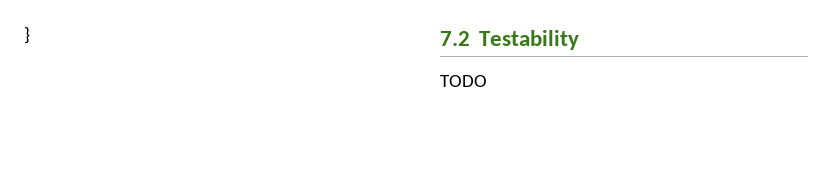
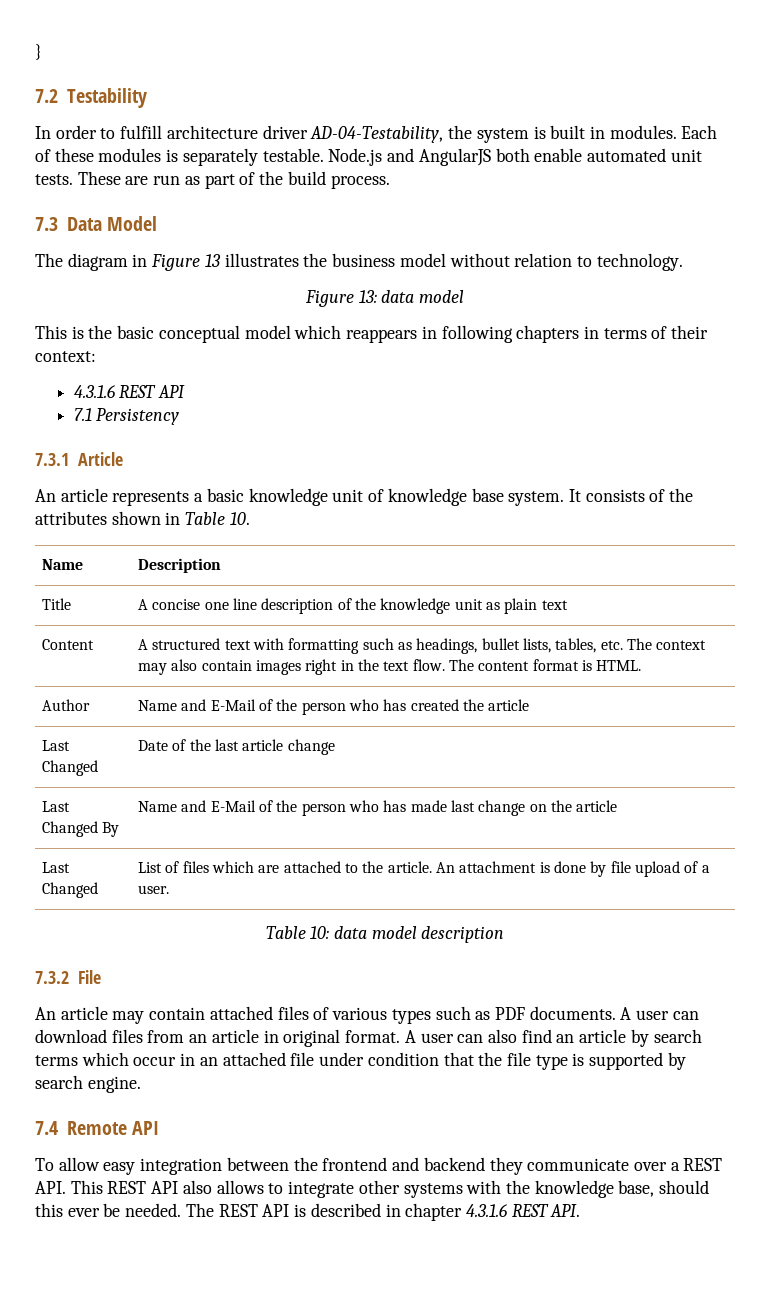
- TODO
+ In order to fulfill architecture driver AD-04-Testability, the system is built in modules. Each of these modules is separately testable. Node.js and AngularJS both enable automated unit tests. These are run as part of the build process.
+ 7.3 Data Model
+ The diagram in Figure 13 illustrates the business model without relation to technology.
+ Figure 13: data model
+ This is the basic conceptual model which reappears in following chapters in terms of their context:
+ 4.3.1.6 REST API
+ 7.1 Persistency
+ 7.3.1 Article
+ An article represents a basic knowledge unit of knowledge base system. It consists of the attributes shown in Table 10.
+ Name | Description
+ Title | A concise one line description of the knowledge unit as plain text
+ Content | A structured text with formatting such as headings, bullet lists, tables, etc. The context may also contain images right in the text flow. The content format is HTML.
+ Author | Name and E-Mail of the person who has created the article
+ Last Changed | Date of the last article change
+ Last Changed By | Name and E-Mail of the person who has made last change on the article
+ Last Changed | List of files which are attached to the article. An attachment is done by file upload of a user.
+ Table 10: data model description
+ 7.3.2 File
+ An article may contain attached files of various types such as PDF documents. A user can download files from an article in original format. A user can also find an article by search terms which occur in an attached file under condition that the file type is supported by search engine.
+ 7.4 Remote API
+ To allow easy integration between the frontend and backend they communicate over a REST API. This REST API also allows to integrate other systems with the knowledge base, should this ever be needed. The REST API is described in chapter 4.3.1.6 REST API.

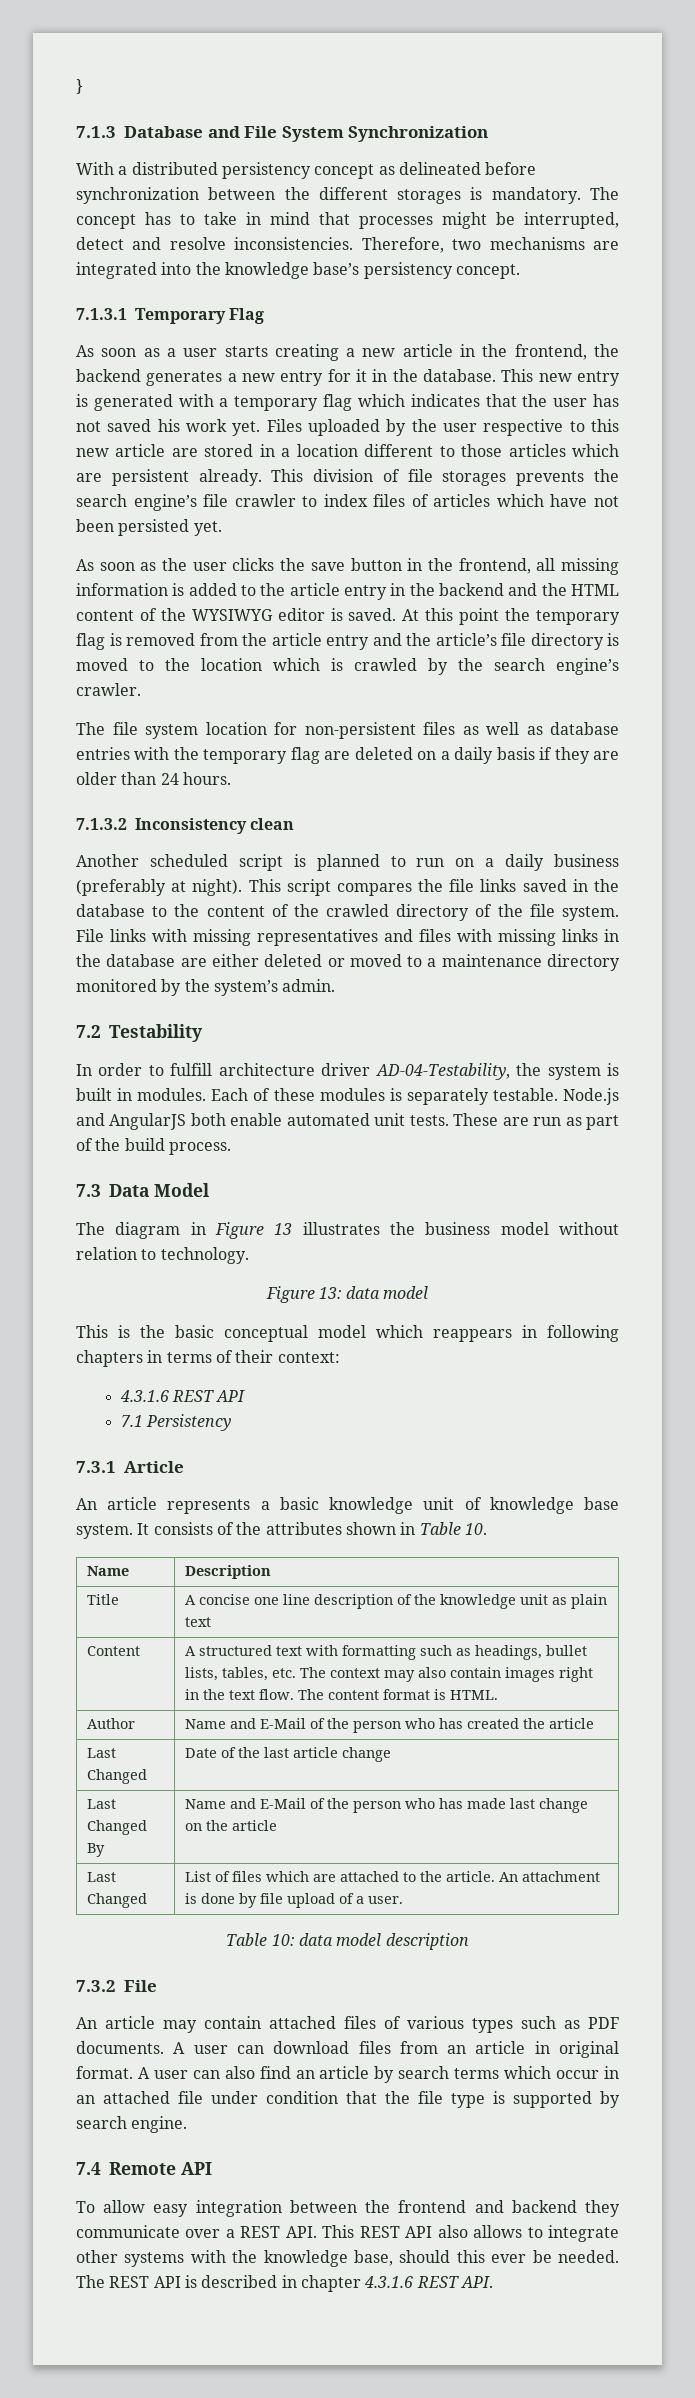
+ 7.1.3 Database and File System Synchronization
+ With a distributed persistency concept as delineated before synchronization between the different storages is mandatory. The concept has to take in mind that processes might be interrupted, detect and resolve inconsistencies. Therefore, two mechanisms are integrated into the knowledge base’s persistency concept.
+ 7.1.3.1 Temporary Flag
+ As soon as a user starts creating a new article in the frontend, the backend generates a new entry for it in the database. This new entry is generated with a temporary flag which indicates that the user has not saved his work yet. Files uploaded by the user respective to this new article are stored in a location different to those articles which are persistent already. This division of file storages prevents the search engine’s file crawler to index files of articles which have not been persisted yet.
+ As soon as the user clicks the save button in the frontend, all missing information is added to the article entry in the backend and the HTML content of the WYSIWYG editor is saved. At this point the temporary flag is removed from the article entry and the article’s file directory is moved to the location which is crawled by the search engine’s crawler.
+ The file system location for non-persistent files as well as database entries with the temporary flag are deleted on a daily basis if they are older than 24 hours.
+ 7.1.3.2 Inconsistency clean
+ Another scheduled script is planned to run on a daily business (preferably at night). This script compares the file links saved in the database to the content of the crawled directory of the file system. File links with missing representatives and files with missing links in the database are either deleted or moved to a maintenance directory monitored by the system’s admin.

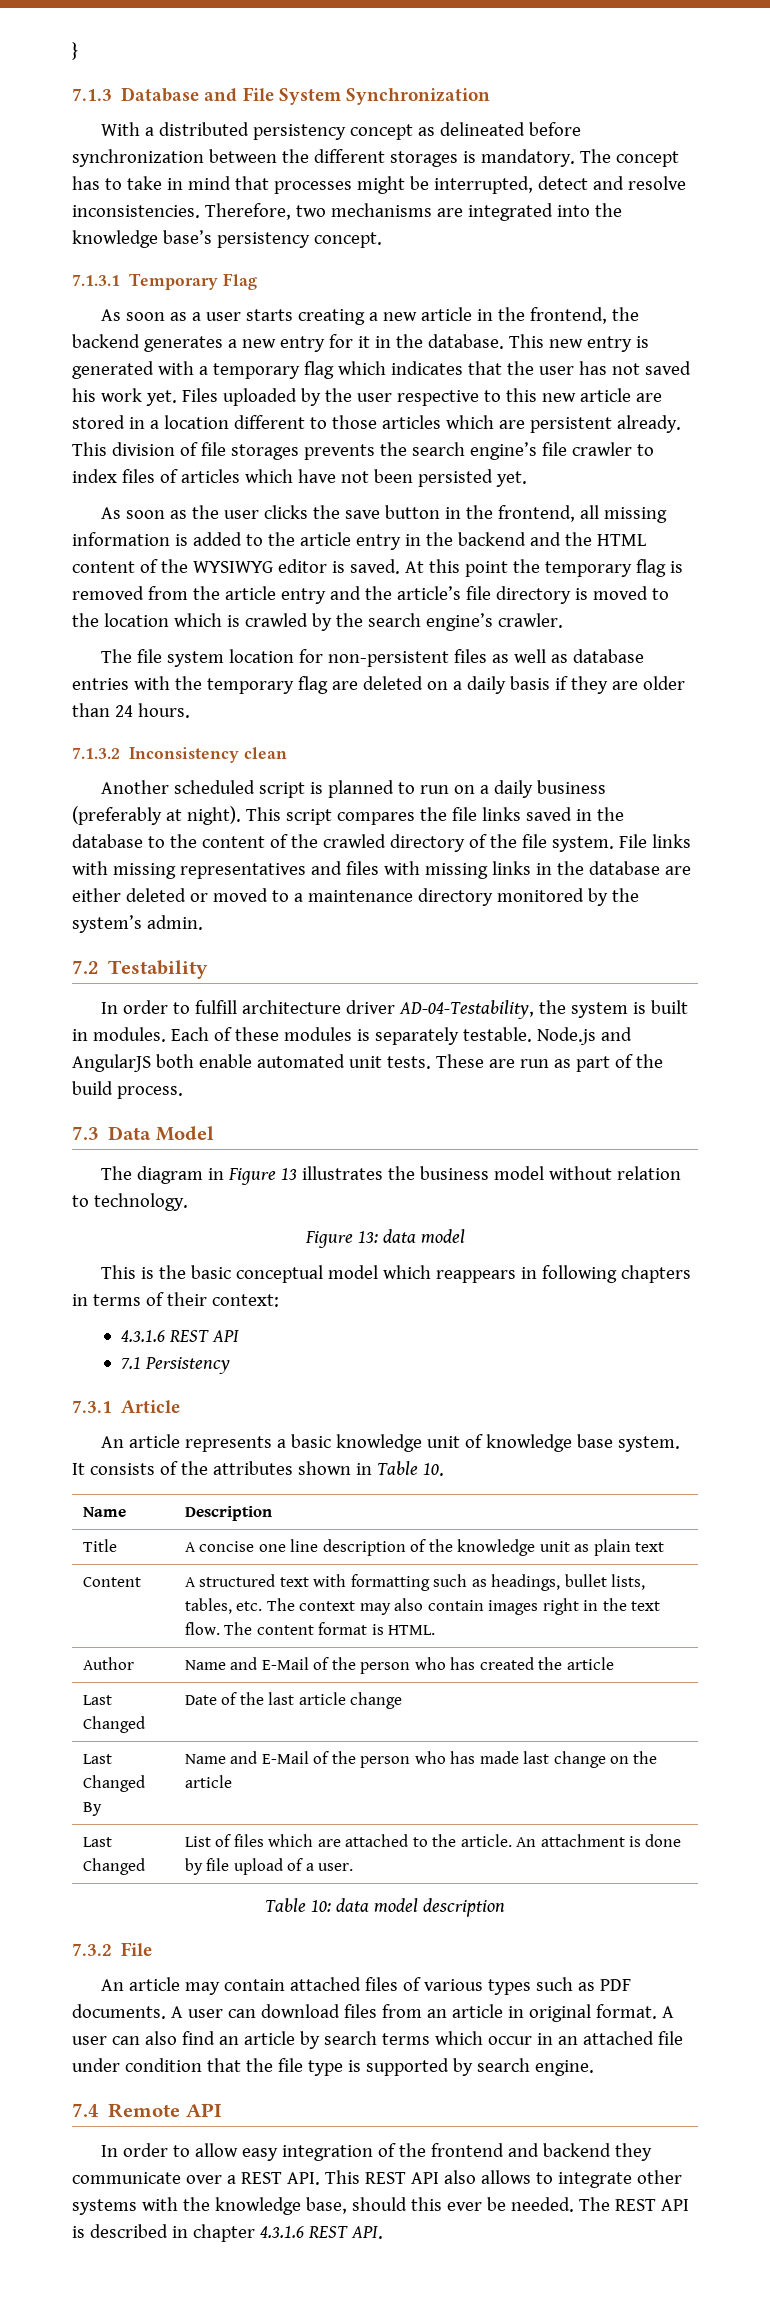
- To allow easy integration between the frontend and backend they communicate over a REST API. This REST API also allows to integrate other systems with the knowledge base, should this ever be needed.
+ In order to allow easy integration of the frontend and backend they communicate over a REST API. This REST API also allows to integrate other systems with the knowledge base, should this ever be needed.

